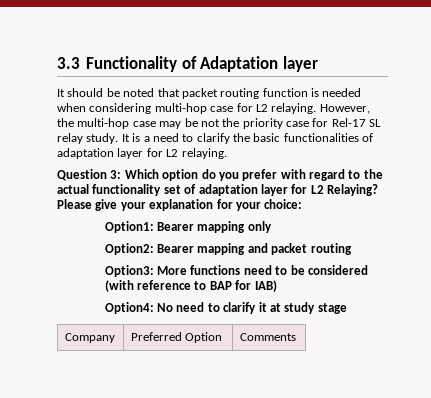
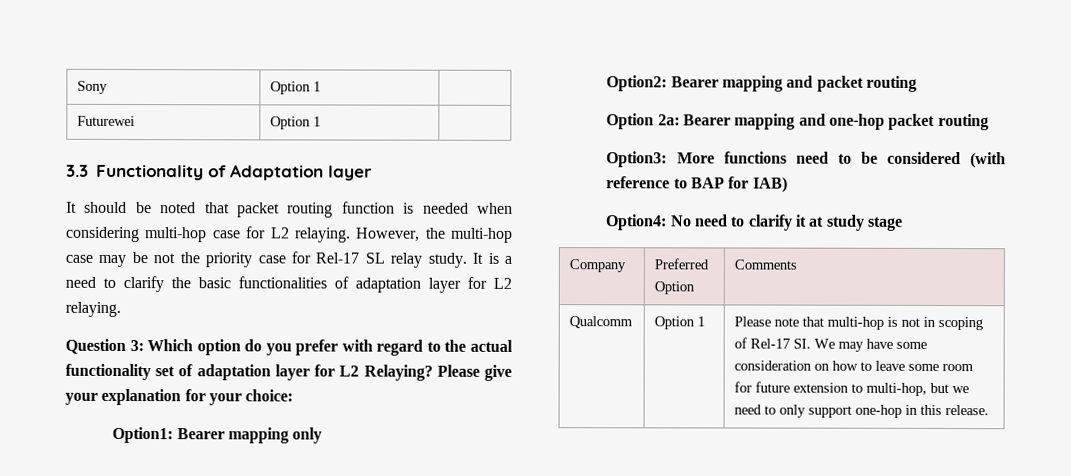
+ Sony | Option 1 |
+ Futurewei | Option 1 |
+ Option 2a: Bearer mapping and one-hop packet routing
+ Qualcomm | Option 1 | Please note that multi-hop is not in scoping of Rel-17 SI. We may have some consideration on how to leave some room for future extension to multi-hop, but we need to only support one-hop in this release.

